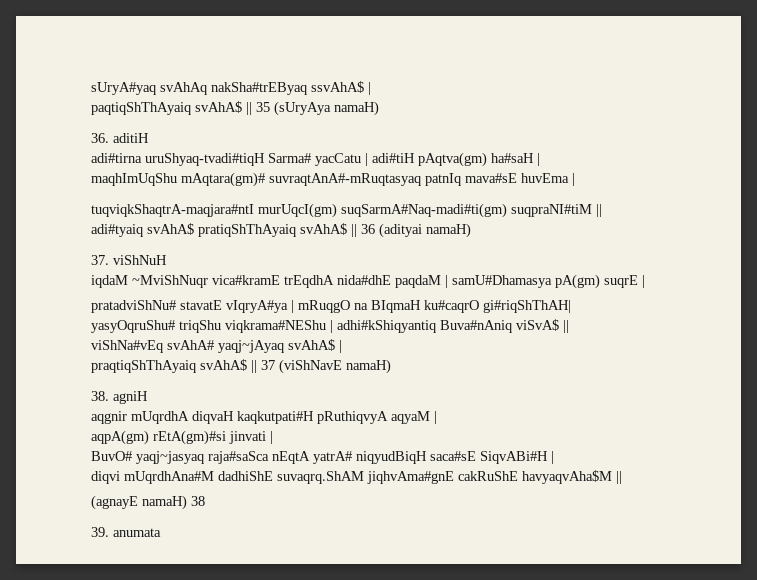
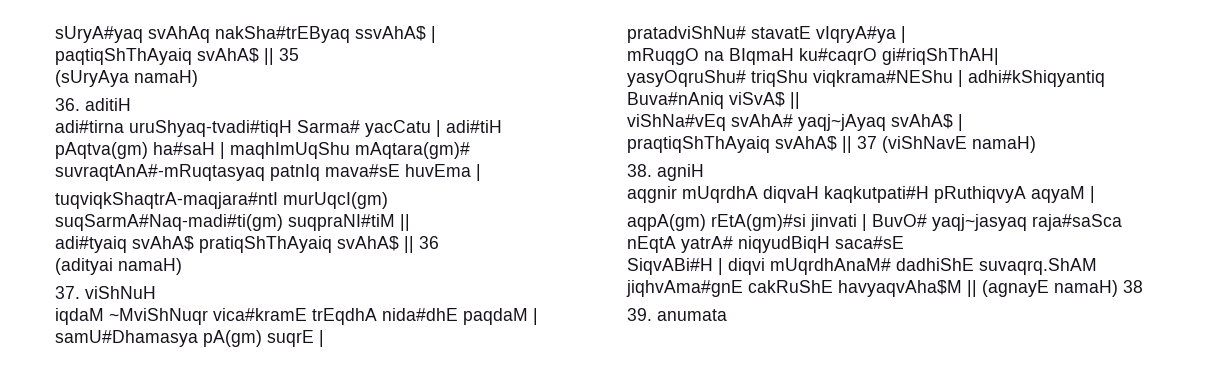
- paqtiqShThAyaiq svAhA$ || 35 (sUryAya namaH)
+ paqtiqShThAyaiq svAhA$ || 35
+ (sUryAya namaH)
- adi#tirna uruShyaq-tvadi#tiqH Sarma# yacCatu | adi#tiH pAqtva(gm) ha#saH |
- maqhImUqShu mAqtara(gm)# suvraqtAnA#-mRuqtasyaq patnIq mava#sE huvEma |
+ adi#tirna uruShyaq-tvadi#tiqH Sarma# yacCatu | adi#tiH pAqtva(gm) ha#saH | maqhImUqShu mAqtara(gm)# suvraqtAnA#-mRuqtasyaq patnIq mava#sE huvEma |
- adi#tyaiq svAhA$ pratiqShThAyaiq svAhA$ || 36 (adityai namaH)
+ adi#tyaiq svAhA$ pratiqShThAyaiq svAhA$ || 36
+ (adityai namaH)
- pratadviShNu# stavatE vIqryA#ya | mRuqgO na BIqmaH ku#caqrO gi#riqShThAH|
+ pratadviShNu# stavatE vIqryA#ya |
+ mRuqgO na BIqmaH ku#caqrO gi#riqShThAH|
- aqpA(gm) rEtA(gm)#si jinvati |
- BuvO# yaqj~jasyaq raja#saSca nEqtA yatrA# niqyudBiqH saca#sE SiqvABi#H |
- diqvi mUqrdhAna#M dadhiShE suvaqrq.ShAM jiqhvAma#gnE cakRuShE havyaqvAha$M ||
- (agnayE namaH) 38
+ aqpA(gm) rEtA(gm)#si jinvati | BuvO# yaqj~jasyaq raja#saSca nEqtA yatrA# niqyudBiqH saca#sE
+ SiqvABi#H | diqvi mUqrdhAnaM# dadhiShE suvaqrq.ShAM jiqhvAma#gnE cakRuShE havyaqvAha$M || (agnayE namaH) 38

